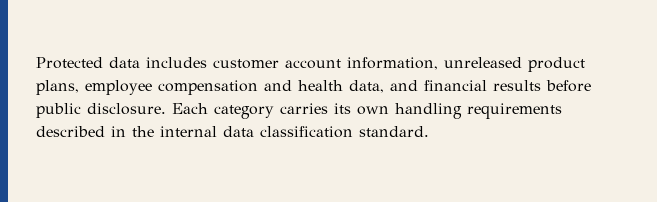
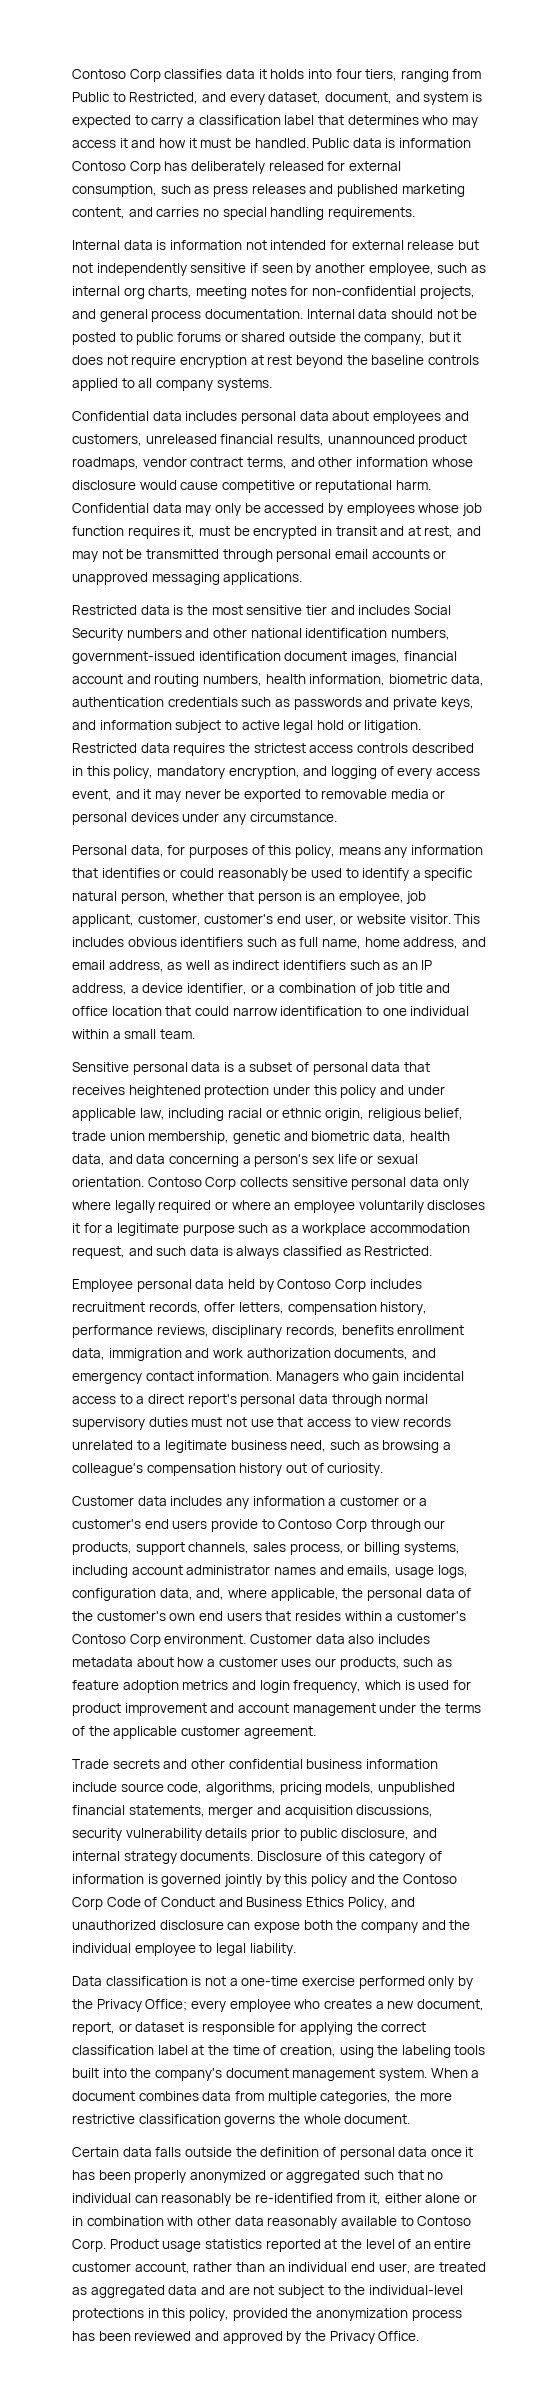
- Protected data includes customer account information, unreleased product plans, employee compensation and health data, and financial results before public disclosure. Each category carries its own handling requirements described in the internal data classification standard.
+ Contoso Corp classifies data it holds into four tiers, ranging from Public to Restricted, and every dataset, document, and system is expected to carry a classification label that determines who may access it and how it must be handled. Public data is information Contoso Corp has deliberately released for external consumption, such as press releases and published marketing content, and carries no special handling requirements.
+ Internal data is information not intended for external release but not independently sensitive if seen by another employee, such as internal org charts, meeting notes for non-confidential projects, and general process documentation. Internal data should not be posted to public forums or shared outside the company, but it does not require encryption at rest beyond the baseline controls applied to all company systems.
+ Confidential data includes personal data about employees and customers, unreleased financial results, unannounced product roadmaps, vendor contract terms, and other information whose disclosure would cause competitive or reputational harm. Confidential data may only be accessed by employees whose job function requires it, must be encrypted in transit and at rest, and may not be transmitted through personal email accounts or unapproved messaging applications.
+ Restricted data is the most sensitive tier and includes Social Security numbers and other national identification numbers, government-issued identification document images, financial account and routing numbers, health information, biometric data, authentication credentials such as passwords and private keys, and information subject to active legal hold or litigation. Restricted data requires the strictest access controls described in this policy, mandatory encryption, and logging of every access event, and it may never be exported to removable media or personal devices under any circumstance.
+ Personal data, for purposes of this policy, means any information that identifies or could reasonably be used to identify a specific natural person, whether that person is an employee, job applicant, customer, customer's end user, or website visitor. This includes obvious identifiers such as full name, home address, and email address, as well as indirect identifiers such as an IP address, a device identifier, or a combination of job title and office location that could narrow identification to one individual within a small team.
+ Sensitive personal data is a subset of personal data that receives heightened protection under this policy and under applicable law, including racial or ethnic origin, religious belief, trade union membership, genetic and biometric data, health data, and data concerning a person's sex life or sexual orientation. Contoso Corp collects sensitive personal data only where legally required or where an employee voluntarily discloses it for a legitimate purpose such as a workplace accommodation request, and such data is always classified as Restricted.
+ Employee personal data held by Contoso Corp includes recruitment records, offer letters, compensation history, performance reviews, disciplinary records, benefits enrollment data, immigration and work authorization documents, and emergency contact information. Managers who gain incidental access to a direct report's personal data through normal supervisory duties must not use that access to view records unrelated to a legitimate business need, such as browsing a colleague's compensation history out of curiosity.
+ Customer data includes any information a customer or a customer's end users provide to Contoso Corp through our products, support channels, sales process, or billing systems, including account administrator names and emails, usage logs, configuration data, and, where applicable, the personal data of the customer's own end users that resides within a customer's Contoso Corp environment. Customer data also includes metadata about how a customer uses our products, such as feature adoption metrics and login frequency, which is used for product improvement and account management under the terms of the applicable customer agreement.
+ Trade secrets and other confidential business information include source code, algorithms, pricing models, unpublished financial statements, merger and acquisition discussions, security vulnerability details prior to public disclosure, and internal strategy documents. Disclosure of this category of information is governed jointly by this policy and the Contoso Corp Code of Conduct and Business Ethics Policy, and unauthorized disclosure can expose both the company and the individual employee to legal liability.
+ Data classification is not a one-time exercise performed only by the Privacy Office; every employee who creates a new document, report, or dataset is responsible for applying the correct classification label at the time of creation, using the labeling tools built into the company's document management system. When a document combines data from multiple categories, the more restrictive classification governs the whole document.
+ Certain data falls outside the definition of personal data once it has been properly anonymized or aggregated such that no individual can reasonably be re-identified from it, either alone or in combination with other data reasonably available to Contoso Corp. Product usage statistics reported at the level of an entire customer account, rather than an individual end user, are treated as aggregated data and are not subject to the individual-level protections in this policy, provided the anonymization process has been reviewed and approved by the Privacy Office.

